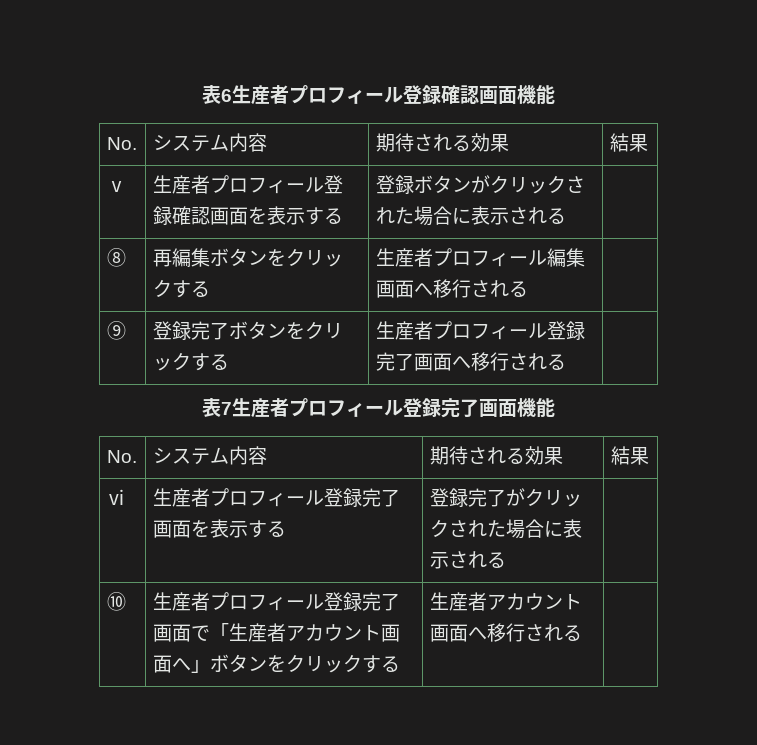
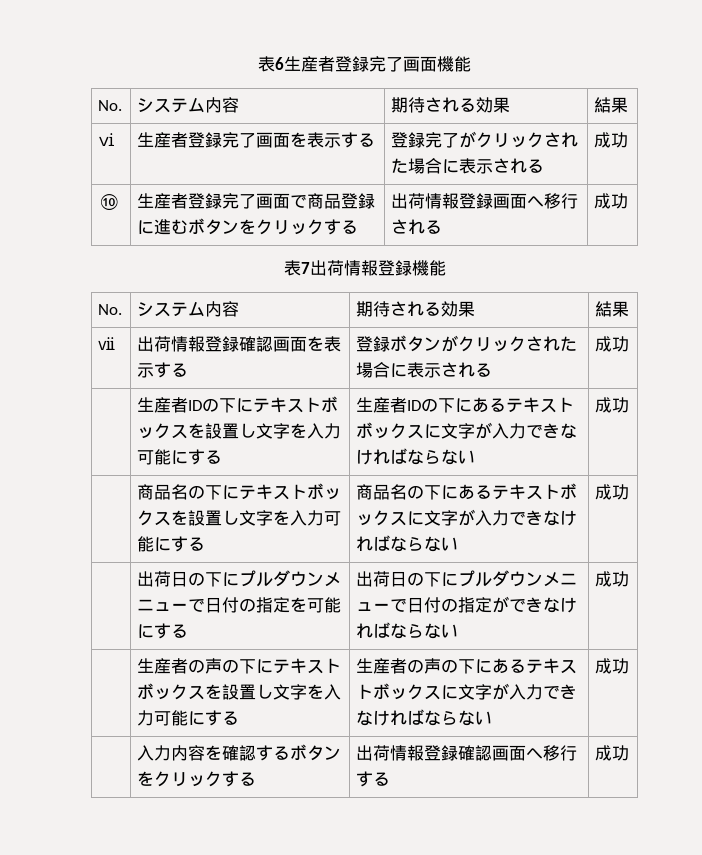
- 表6生産者プロフィール登録確認画面機能
+ 表6生産者登録完了画面機能
- ⅴ | 生産者プロフィール登録確認画面を表示する | 登録ボタンがクリックされた場合に表示される |
- ⑧ | 再編集ボタンをクリックする | 生産者プロフィール編集画面へ移行される |
- ⑨ | 登録完了ボタンをクリックする | 生産者プロフィール登録完了画面へ移行される |
- 表7生産者プロフィール登録完了画面機能
+ ⅵ | 生産者登録完了画面を表示する | 登録完了がクリックされた場合に表示される | 成功
+ ⑩ | 生産者登録完了画面で商品登録に進むボタンをクリックする | 出荷情報登録画面へ移行される | 成功
+ 表7出荷情報登録機能
  No. | システム内容 | 期待される効果 | 結果
- ⅵ | 生産者プロフィール登録完了画面を表示する | 登録完了がクリックされた場合に表示される |
- ⑩ | 生産者プロフィール登録完了画面で「生産者アカウント画面へ」ボタンをクリックする | 生産者アカウント画面へ移行される |
+ ⅶ | 出荷情報登録確認画面を表示する | 登録ボタンがクリックされた場合に表示される | 成功
+ | 生産者IDの下にテキストボックスを設置し文字を入力可能にする | 生産者IDの下にあるテキストボックスに文字が入力できなければならない | 成功
+ | 商品名の下にテキストボックスを設置し文字を入力可能にする | 商品名の下にあるテキストボックスに文字が入力できなければならない | 成功
+ | 出荷日の下にプルダウンメニューで日付の指定を可能にする | 出荷日の下にプルダウンメニューで日付の指定ができなければならない | 成功
+ | 生産者の声の下にテキストボックスを設置し文字を入力可能にする | 生産者の声の下にあるテキストボックスに文字が入力できなければならない | 成功
+ | 入力内容を確認するボタンをクリックする | 出荷情報登録確認画面へ移行する | 成功

